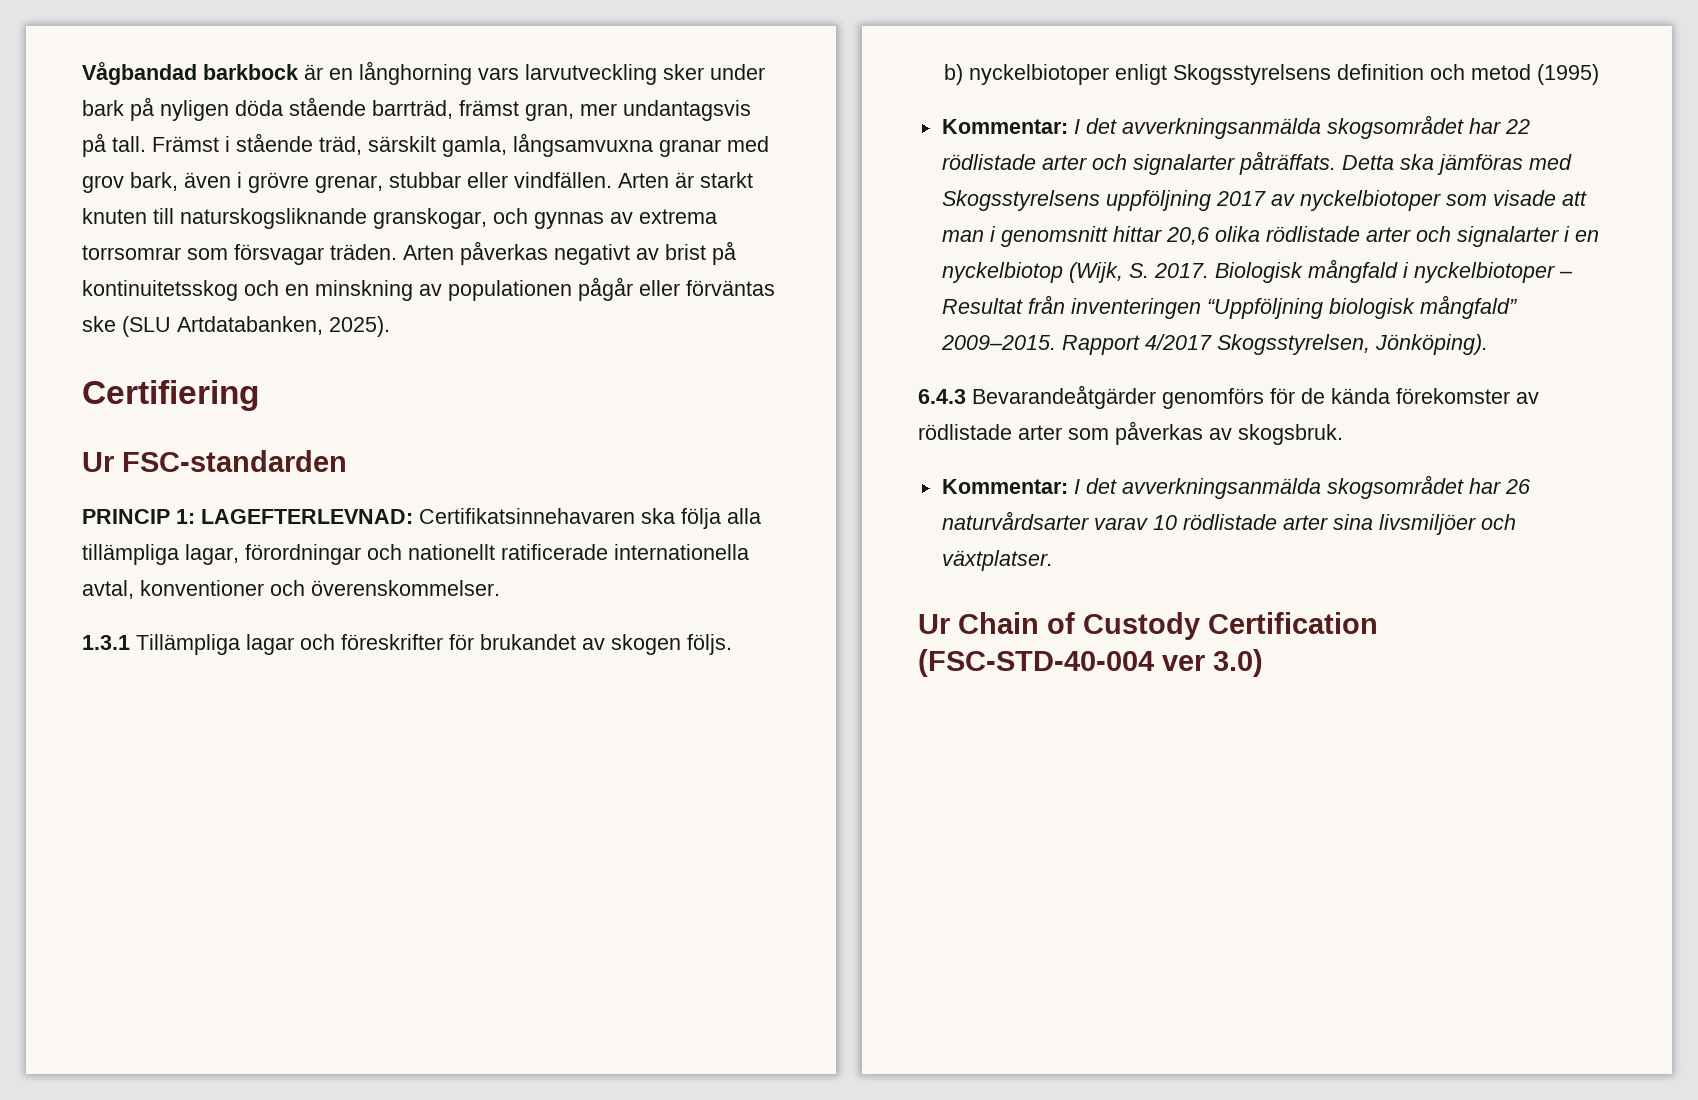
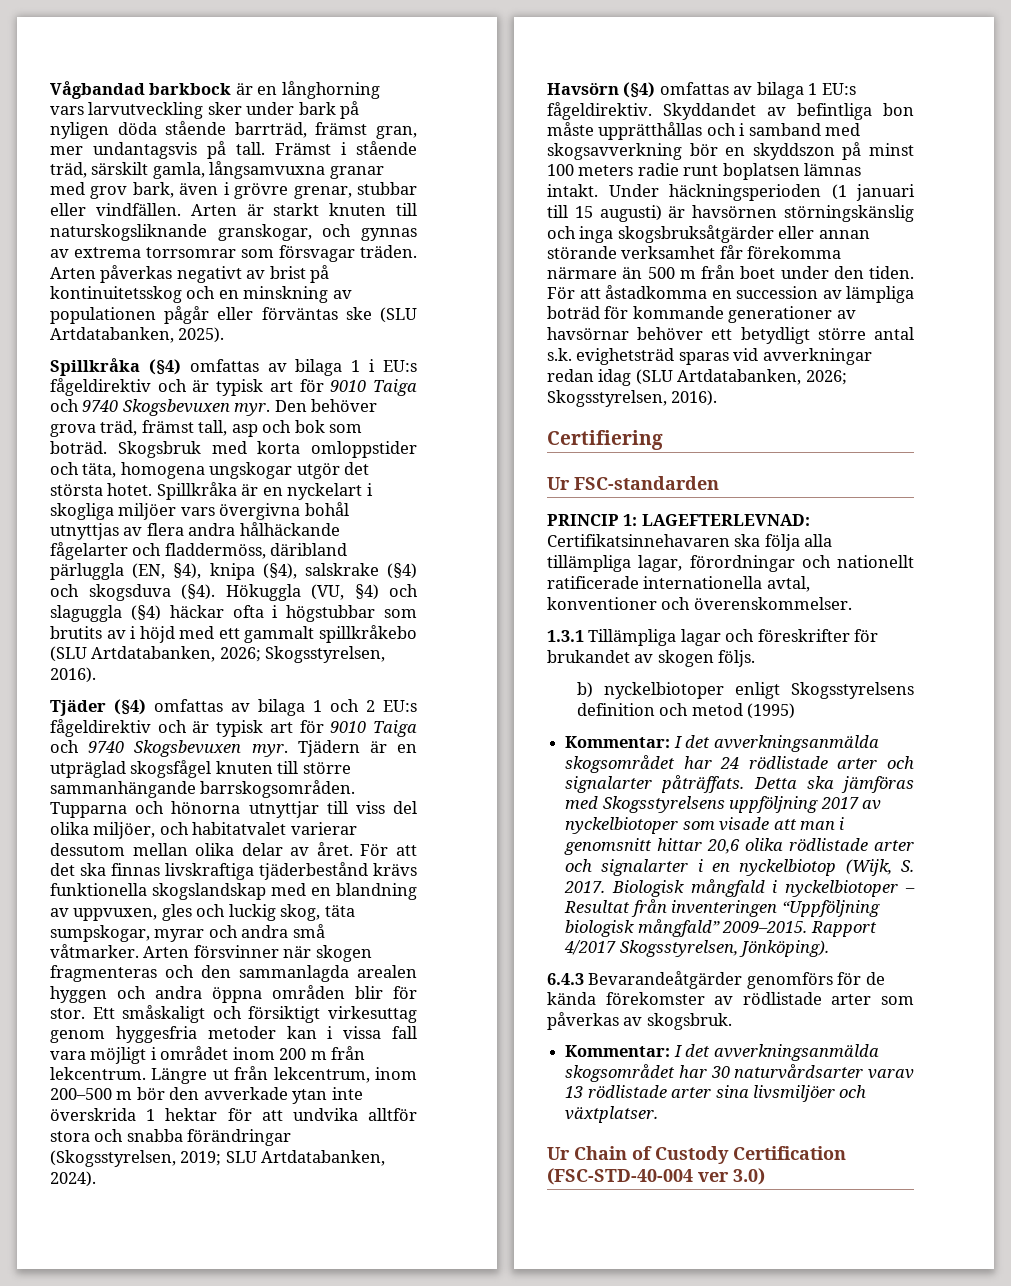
+ Spillkråka (§4) omfattas av bilaga 1 i EU:s fågeldirektiv och är typisk art för 9010 Taiga och 9740 Skogsbevuxen myr. Den behöver grova träd, främst tall, asp och bok som boträd. Skogsbruk med korta omloppstider och täta, homogena ungskogar utgör det största hotet. Spillkråka är en nyckelart i skogliga miljöer vars övergivna bohål utnyttjas av flera andra hålhäckande fågelarter och fladdermöss, däribland pärluggla (EN, §4), knipa (§4), salskrake (§4) och skogsduva (§4). Hökuggla (VU, §4) och slaguggla (§4) häckar ofta i högstubbar som brutits av i höjd med ett gammalt spillkråkebo (SLU Artdatabanken, 2026; Skogsstyrelsen, 2016).
+ Tjäder (§4) omfattas av bilaga 1 och 2 EU:s fågeldirektiv och är typisk art för 9010 Taiga och 9740 Skogsbevuxen myr. Tjädern är en utpräglad skogsfågel knuten till större sammanhängande barrskogsområden. Tupparna och hönorna utnyttjar till viss del olika miljöer, och habitatvalet varierar dessutom mellan olika delar av året. För att det ska finnas livskraftiga tjäderbestånd krävs funktionella skogslandskap med en blandning av uppvuxen, gles och luckig skog, täta sumpskogar, myrar och andra små våtmarker. Arten försvinner när skogen fragmenteras och den sammanlagda arealen hyggen och andra öppna områden blir för stor. Ett småskaligt och försiktigt virkesuttag genom hyggesfria metoder kan i vissa fall vara möjligt i området inom 200 m från lekcentrum. Längre ut från lekcentrum, inom 200–500 m bör den avverkade ytan inte överskrida 1 hektar för att undvika alltför stora och snabba förändringar (Skogsstyrelsen, 2019; SLU Artdatabanken, 2024).
+ Havsörn (§4) omfattas av bilaga 1 EU:s fågeldirektiv. Skyddandet av befintliga bon måste upprätthållas och i samband med skogsavverkning bör en skyddszon på minst 100 meters radie runt boplatsen lämnas intakt. Under häckningsperioden (1 januari till 15 augusti) är havsörnen störningskänslig och inga skogsbruksåtgärder eller annan störande verksamhet får förekomma närmare än 500 m från boet under den tiden. För att åstadkomma en succession av lämpliga boträd för kommande generationer av havsörnar behöver ett betydligt större antal s.k. evighetsträd sparas vid avverkningar redan idag (SLU Artdatabanken, 2026; Skogsstyrelsen, 2016).
- Kommentar: I det avverkningsanmälda skogsområdet har 22 rödlistade arter och signalarter påträffats.
+ Kommentar: I det avverkningsanmälda skogsområdet har 24 rödlistade arter och signalarter påträffats.
- Kommentar: I det avverkningsanmälda skogsområdet har 26 naturvårdsarter varav 10 rödlistade arter sina livsmiljöer och växtplatser.
+ Kommentar: I det avverkningsanmälda skogsområdet har 30 naturvårdsarter varav 13 rödlistade arter sina livsmiljöer och växtplatser.

